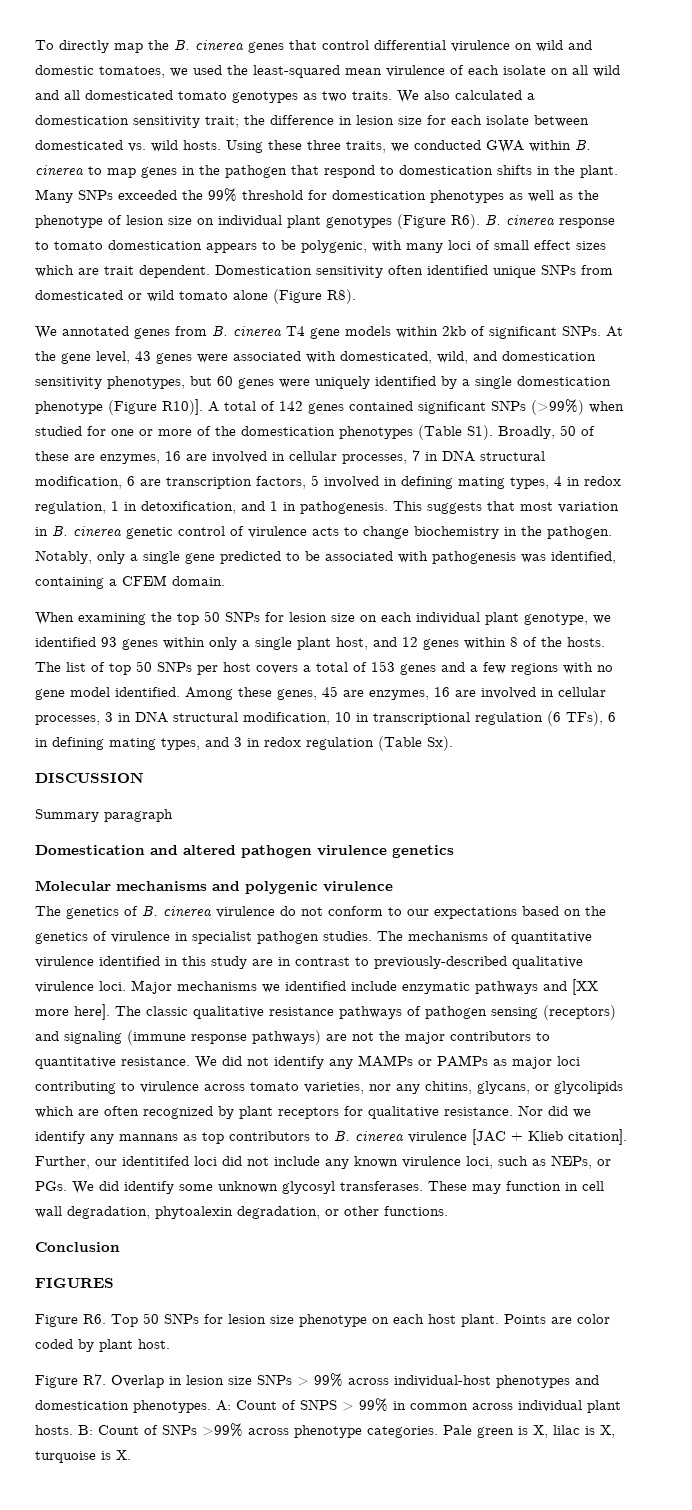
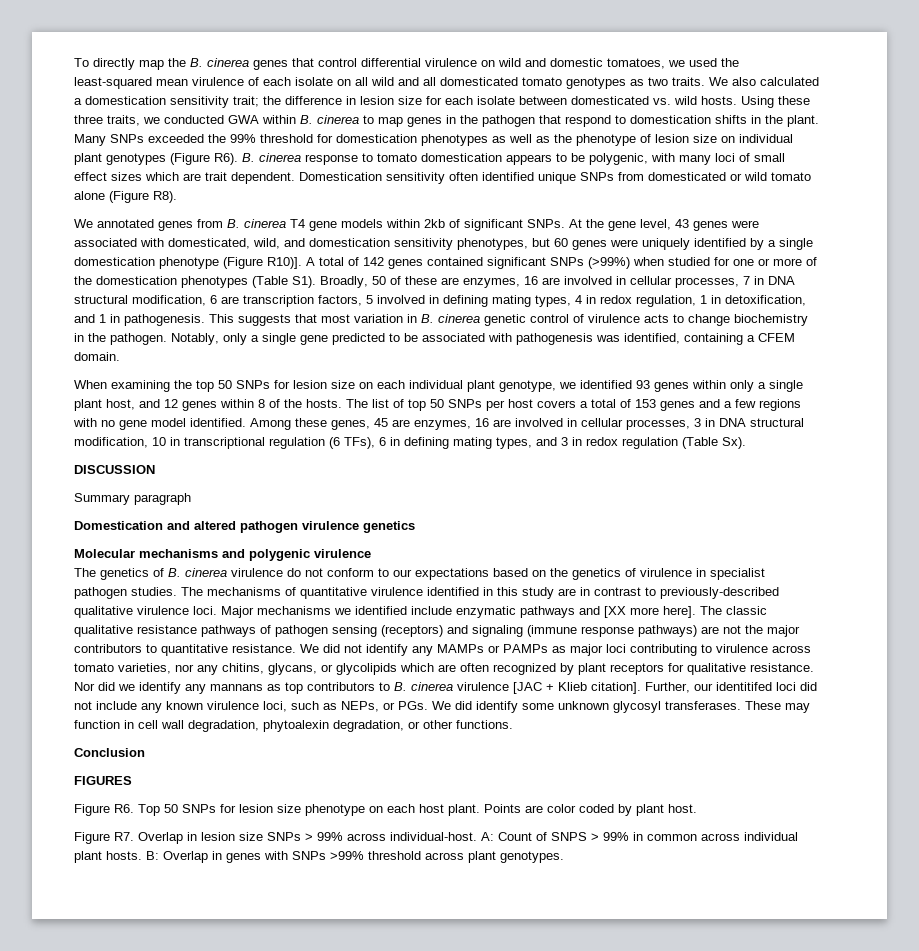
- Figure R7. Overlap in lesion size SNPs > 99% across individual-host phenotypes and domestication phenotypes.
+ Figure R7. Overlap in lesion size SNPs > 99% across individual-host.
- B: Count of SNPs >99% across phenotype categories. Pale green is X, lilac is X, turquoise is X.
+ B: Overlap in genes with SNPs >99% threshold across plant genotypes.

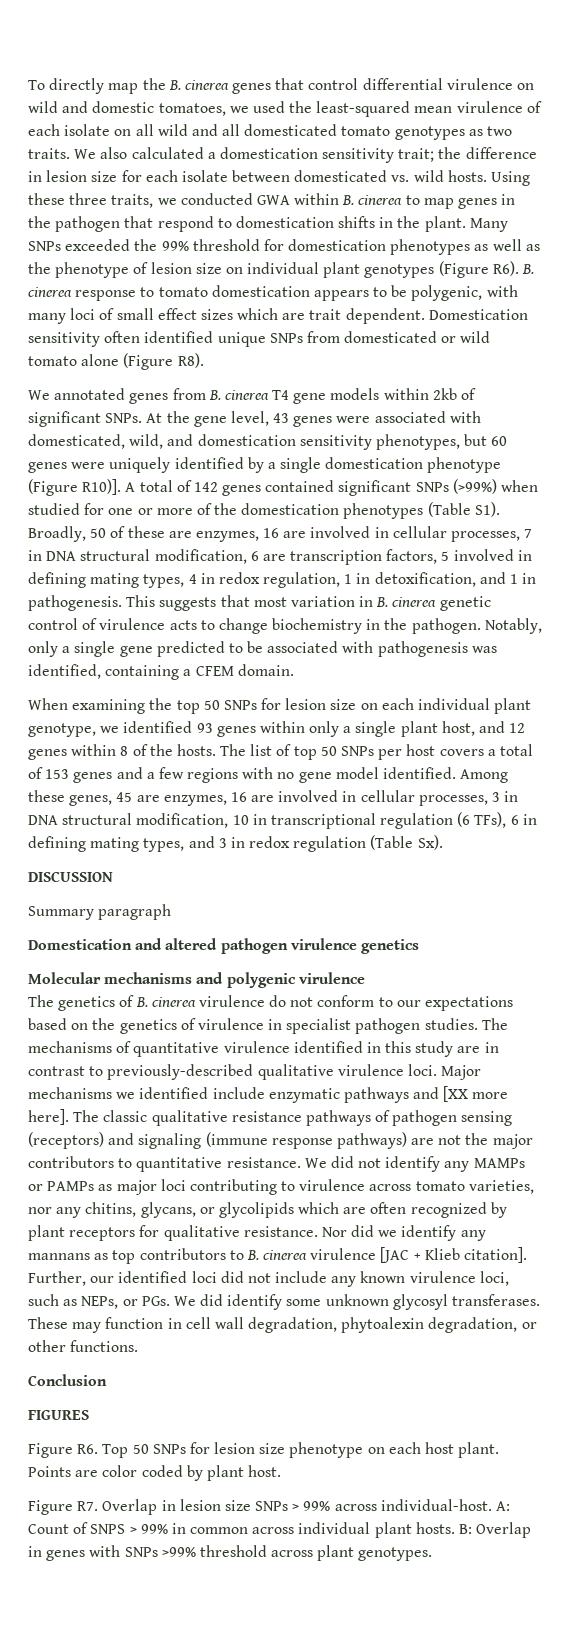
- Further, our identitifed loci did not include any known virulence loci, such as NEPs, or PGs. We did identify some unknown glycosyl transferases.
+ Further, our identified loci did not include any known virulence loci, such as NEPs, or PGs. We did identify some unknown glycosyl transferases.

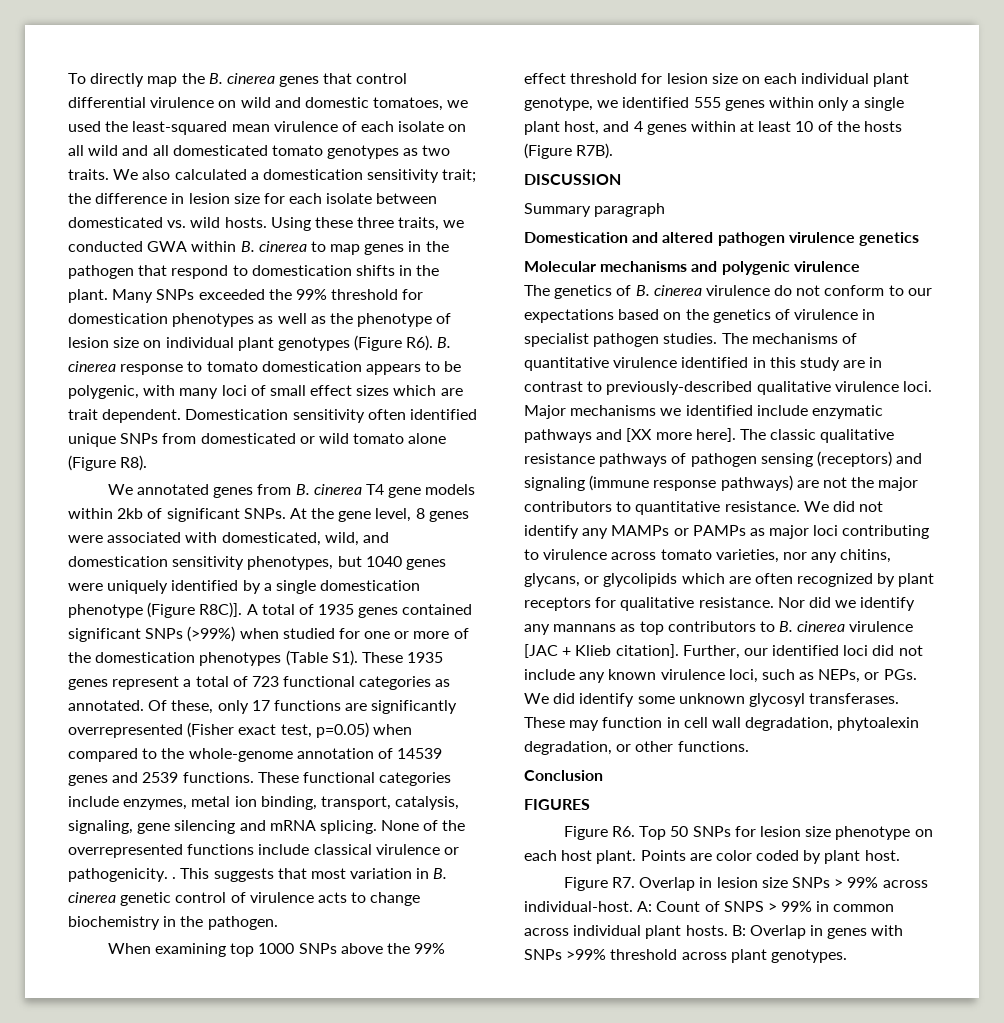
- At the gene level, 43 genes were associated with domesticated, wild, and domestication sensitivity phenotypes, but 60 genes were uniquely identified by a single domestication phenotype (Figure R10)].
+ At the gene level, 8 genes were associated with domesticated, wild, and domestication sensitivity phenotypes, but 1040 genes were uniquely identified by a single domestication phenotype (Figure R8C)].
- A total of 142 genes contained significant SNPs (>99%) when studied for one or more of the domestication phenotypes (Table S1). Broadly, 50 of these are enzymes, 16 are involved in cellular processes, 7 in DNA structural modification, 6 are transcription factors, 5 involved in defining mating types, 4 in redox regulation, 1 in detoxification, and 1 in pathogenesis.
+ A total of 1935 genes contained significant SNPs (>99%) when studied for one or more of the domestication phenotypes (Table S1). These 1935 genes represent a total of 723 functional categories as annotated. Of these, only 17 functions are significantly overrepresented (Fisher exact test, p=0.05) when compared to the whole-genome annotation of 14539 genes and 2539 functions. These functional categories include enzymes, metal ion binding, transport, catalysis, signaling, gene silencing and mRNA splicing. None of the overrepresented functions include classical virulence or pathogenicity. .
- This suggests that most variation in B. cinerea genetic control of virulence acts to change biochemistry in the pathogen. Notably, only a single gene predicted to be associated with pathogenesis was identified, containing a CFEM domain.
- When examining the top 50 SNPs for lesion size on each individual plant genotype, we identified 93 genes within only a single plant host, and 12 genes within 8 of the hosts. The list of top 50 SNPs per host covers a total of 153 genes and a few regions with no gene model identified. Among these genes, 45 are enzymes, 16 are involved in cellular processes, 3 in DNA structural modification, 10 in transcriptional regulation (6 TFs), 6 in defining mating types, and 3 in redox regulation (Table Sx).
+ This suggests that most variation in B. cinerea genetic control of virulence acts to change biochemistry in the pathogen.
+ When examining top 1000 SNPs above the 99% effect threshold for lesion size on each individual plant genotype, we identified 555 genes within only a single plant host, and 4 genes within at least 10 of the hosts (Figure R7B).

